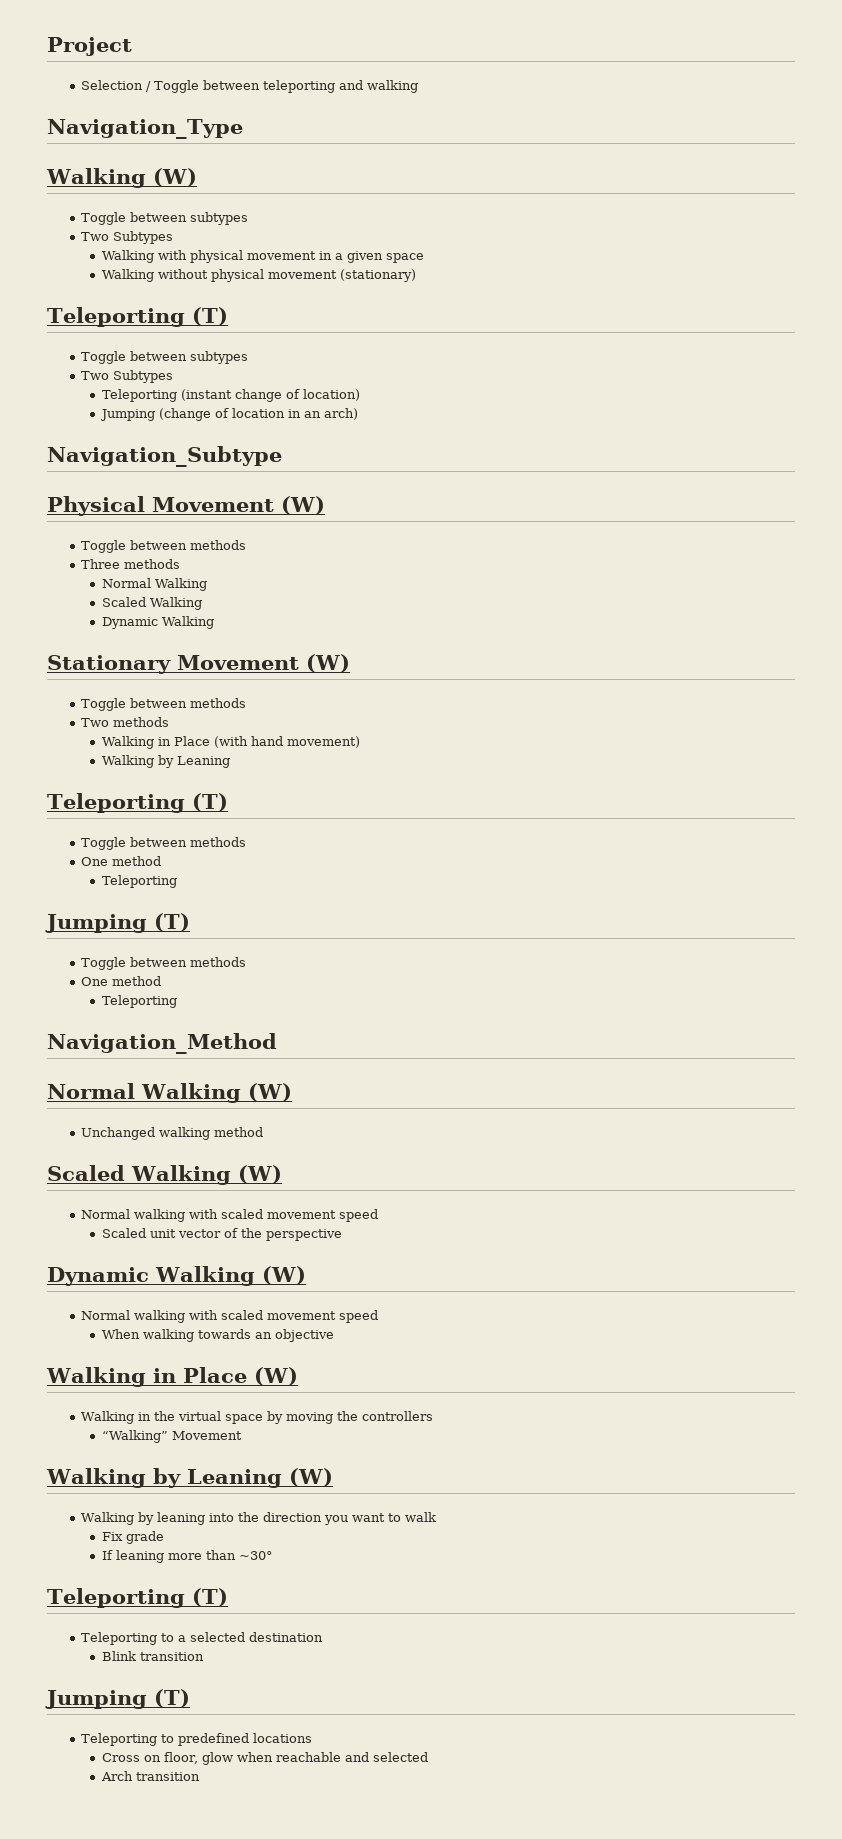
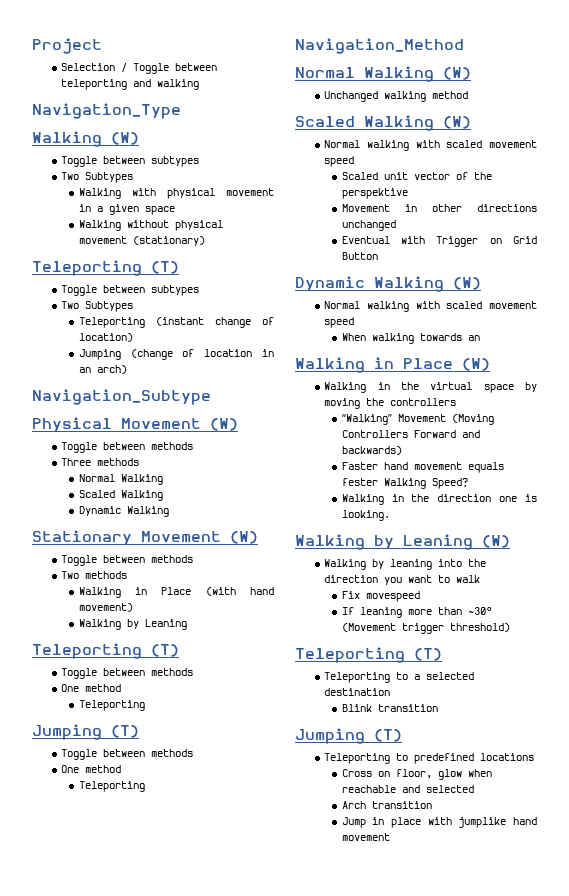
- Scaled unit vector of the perspective
+ Scaled unit vector of the perspektive
+ Movement in other directions unchanged
+ Eventual with Trigger on Grid Button
- When walking towards an objective
+ When walking towards an
- “Walking” Movement
+ “Walking” Movement (Moving Controllers Forward and backwards)
+ Faster hand movement equals fester Walking Speed?
+ Walking in the direction one is looking.
- Fix grade
+ Fix movespeed
- If leaning more than ~30°
+ If leaning more than ~30° (Movement trigger threshold)
+ Jump in place with jumplike hand movement

